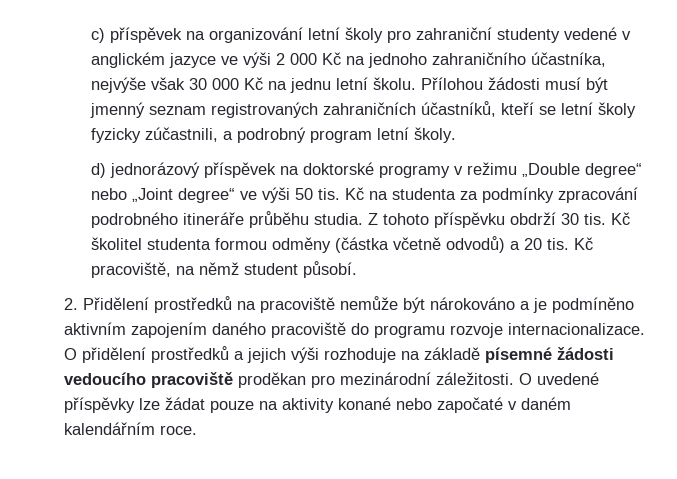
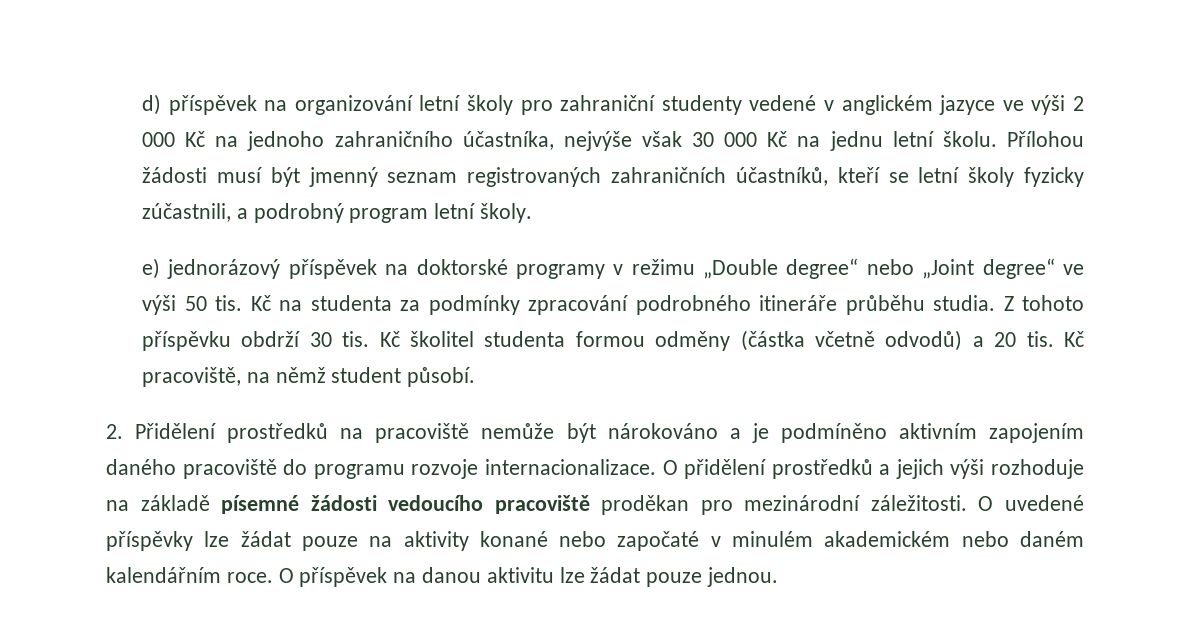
- c) příspěvek na organizování letní školy pro zahraniční studenty vedené v anglickém jazyce ve výši 2 000 Kč na jednoho zahraničního účastníka, nejvýše však 30 000 Kč na jednu letní školu.
+ d) příspěvek na organizování letní školy pro zahraniční studenty vedené v anglickém jazyce ve výši 2 000 Kč na jednoho zahraničního účastníka, nejvýše však 30 000 Kč na jednu letní školu.
- d) jednorázový příspěvek na doktorské programy v režimu „Double degree“ nebo „Joint degree“ ve výši 50 tis.
+ e) jednorázový příspěvek na doktorské programy v režimu „Double degree“ nebo „Joint degree“ ve výši 50 tis.
- O uvedené příspěvky lze žádat pouze na aktivity konané nebo započaté v daném kalendářním roce.
+ O uvedené příspěvky lze žádat pouze na aktivity konané nebo započaté v minulém akademickém nebo daném kalendářním roce. O příspěvek na danou aktivitu lze žádat pouze jednou.

